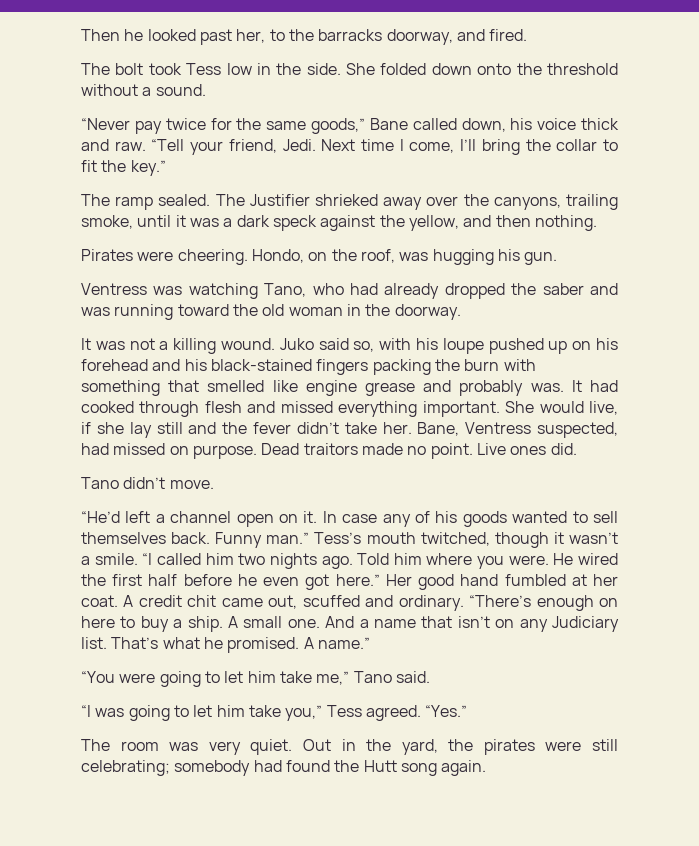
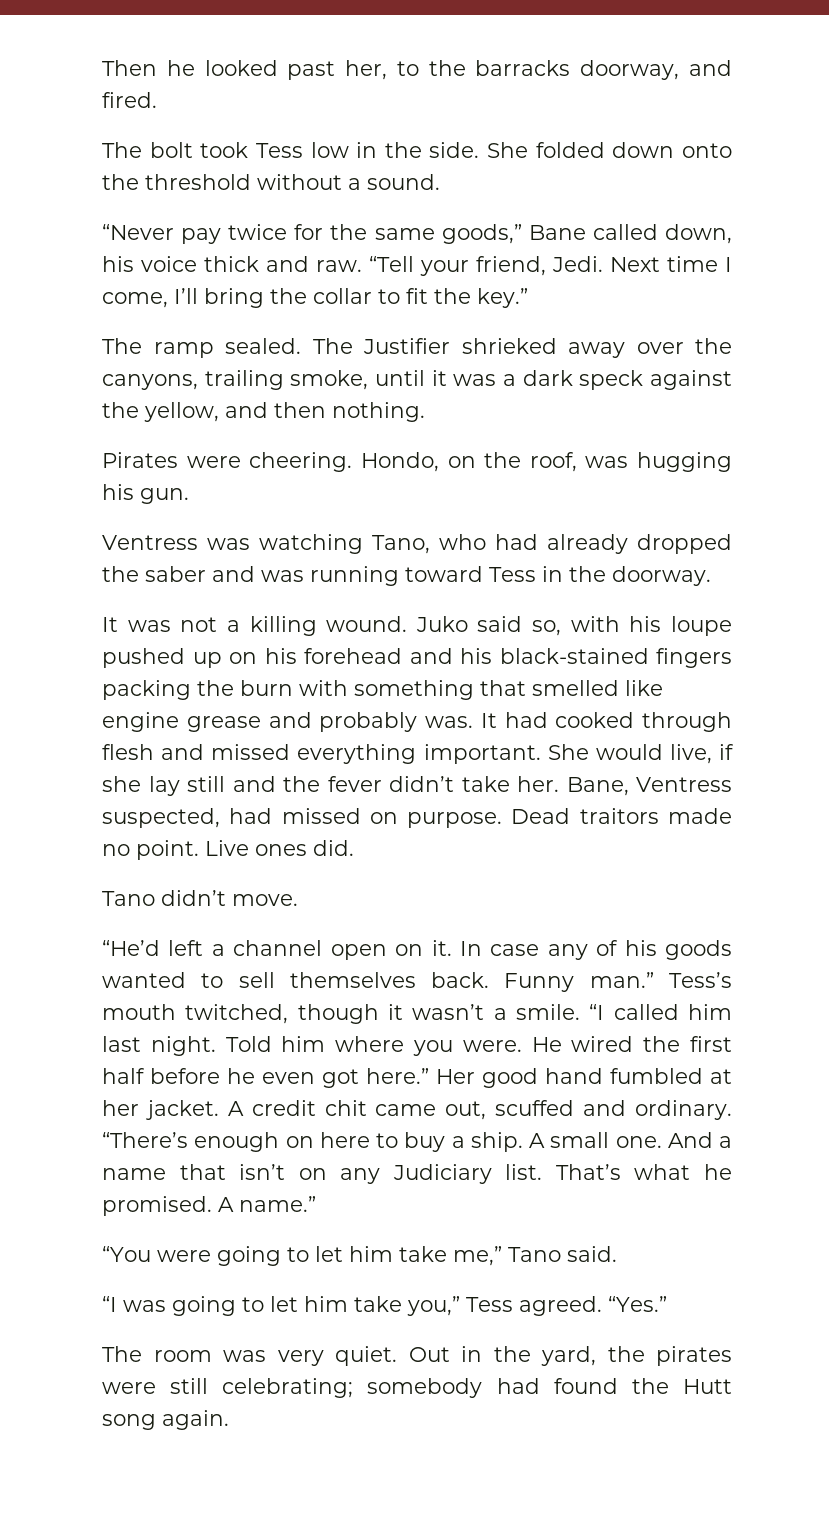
- Ventress was watching Tano, who had already dropped the saber and was running toward the old woman in the doorway.
+ Ventress was watching Tano, who had already dropped the saber and was running toward Tess in the doorway.
- “I called him two nights ago.
+ “I called him last night.
- Her good hand fumbled at her coat.
+ Her good hand fumbled at her jacket.

